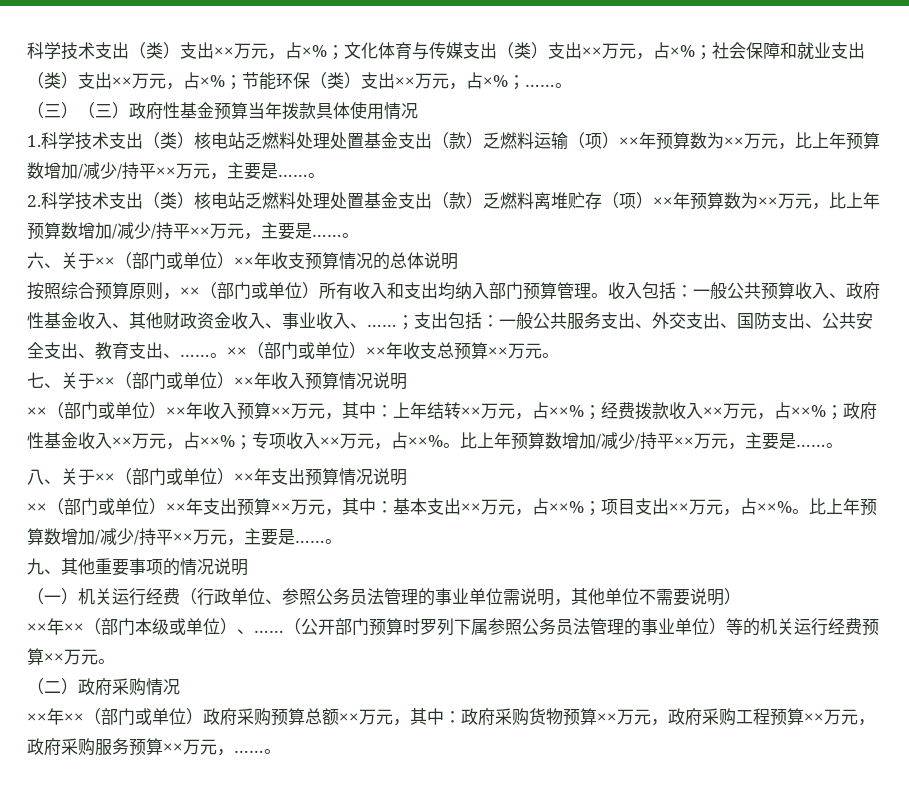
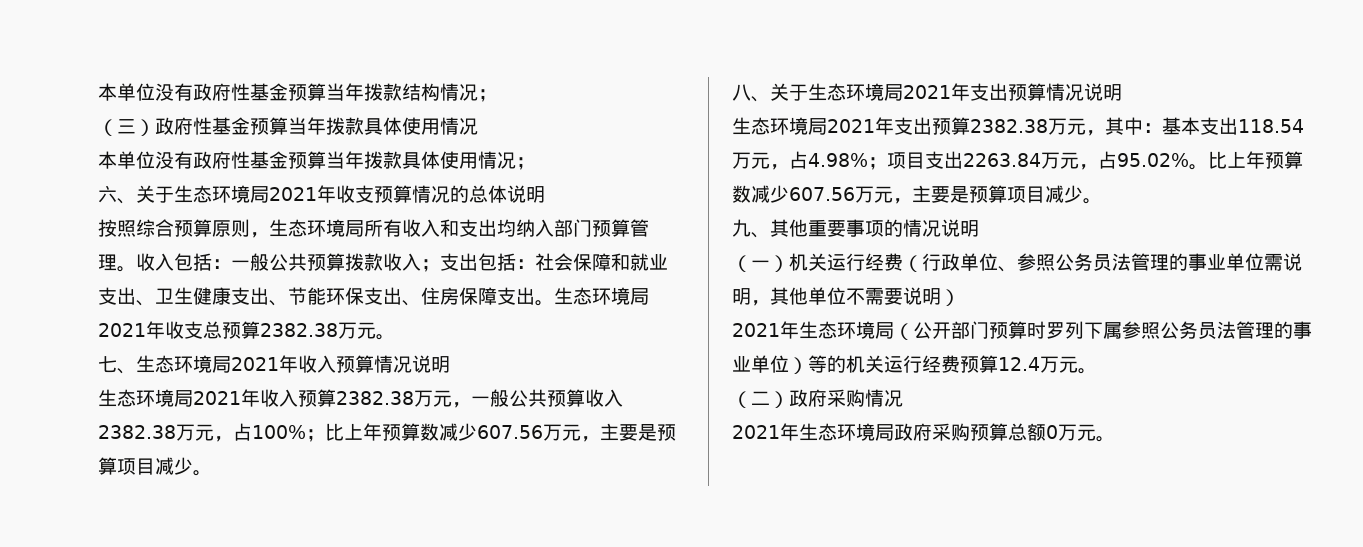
- 科学技术支出（类）支出××万元，占×%；文化体育与传媒支出（类）支出××万元，占×%；社会保障和就业支出（类）支出××万元，占×%；节能环保（类）支出××万元，占×%；……。
- （三）（三）政府性基金预算当年拨款具体使用情况
+ 本单位没有政府性基金预算当年拨款结构情况；
+ （三）政府性基金预算当年拨款具体使用情况
- 1.科学技术支出（类）核电站乏燃料处理处置基金支出（款）乏燃料运输（项）××年预算数为××万元，比上年预算数增加/减少/持平××万元，主要是……。
- 2.科学技术支出（类）核电站乏燃料处理处置基金支出（款）乏燃料离堆贮存（项）××年预算数为××万元，比上年预算数增加/减少/持平××万元，主要是……。
- 六、关于××（部门或单位）××年收支预算情况的总体说明
+ 本单位没有政府性基金预算当年拨款具体使用情况；
+ 六、关于生态环境局2021年收支预算情况的总体说明
- 按照综合预算原则，××（部门或单位）所有收入和支出均纳入部门预算管理。
+ 按照综合预算原则，生态环境局所有收入和支出均纳入部门预算管理。
- 收入包括：一般公共预算收入、政府性基金收入、其他财政资金收入、事业收入、……；支出包括：一般公共服务支出、外交支出、国防支出、公共安全支出、教育支出、……。××（部门或单位）××年收支总预算××万元。
+ 收入包括：一般公共预算拨款收入；支出包括：社会保障和就业支出、卫生健康支出、节能环保支出、住房保障支出。生态环境局2021年收支总预算2382.38万元。
- 七、关于××（部门或单位）××年收入预算情况说明
+ 七、生态环境局2021年收入预算情况说明
- ××（部门或单位）××年收入预算××万元，其中：上年结转××万元，占××%；经费拨款收入××万元，占××%；政府性基金收入××万元，占××%；专项收入××万元，占××%。比上年预算数增加/减少/持平××万元，主要是……。
- 八、关于××（部门或单位）××年支出预算情况说明
+ 生态环境局2021年收入预算2382.38万元，一般公共预算收入2382.38万元，占100%；比上年预算数减少607.56万元，主要是预算项目减少。
+ 八、关于生态环境局2021年支出预算情况说明
- ××（部门或单位）××年支出预算××万元，其中：基本支出××万元，占××%；项目支出××万元，占××%。比上年预算数增加/减少/持平××万元，主要是……。
+ 生态环境局2021年支出预算2382.38万元，其中：基本支出118.54万元，占4.98%；项目支出2263.84万元，占95.02%。比上年预算数减少607.56万元，主要是预算项目减少。
- ××年××（部门本级或单位）、……（公开部门预算时罗列下属参照公务员法管理的事业单位）等的机关运行经费预算××万元。
+ 2021年生态环境局（公开部门预算时罗列下属参照公务员法管理的事业单位）等的机关运行经费预算12.4万元。
- ××年××（部门或单位）政府采购预算总额××万元，其中：政府采购货物预算××万元，政府采购工程预算××万元，政府采购服务预算××万元，……。
+ 2021年生态环境局政府采购预算总额0万元。

